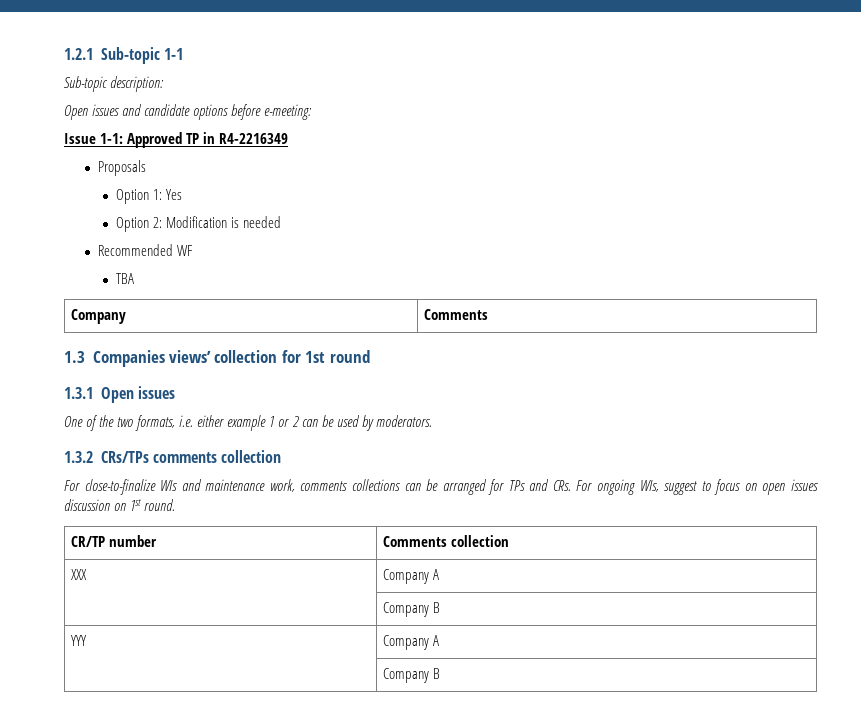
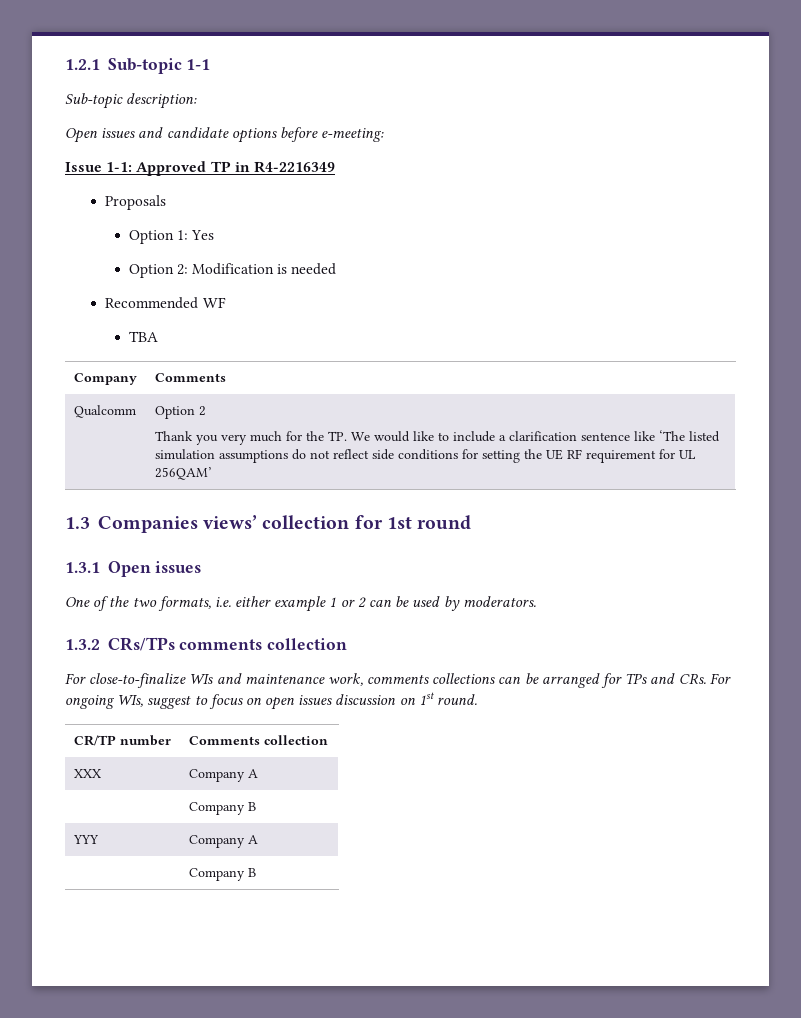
+ Qualcomm | Option 2
+ Thank you very much for the TP. We would like to include a clarification sentence like ‘The listed simulation assumptions do not reflect side conditions for setting the UE RF requirement for UL 256QAM’

